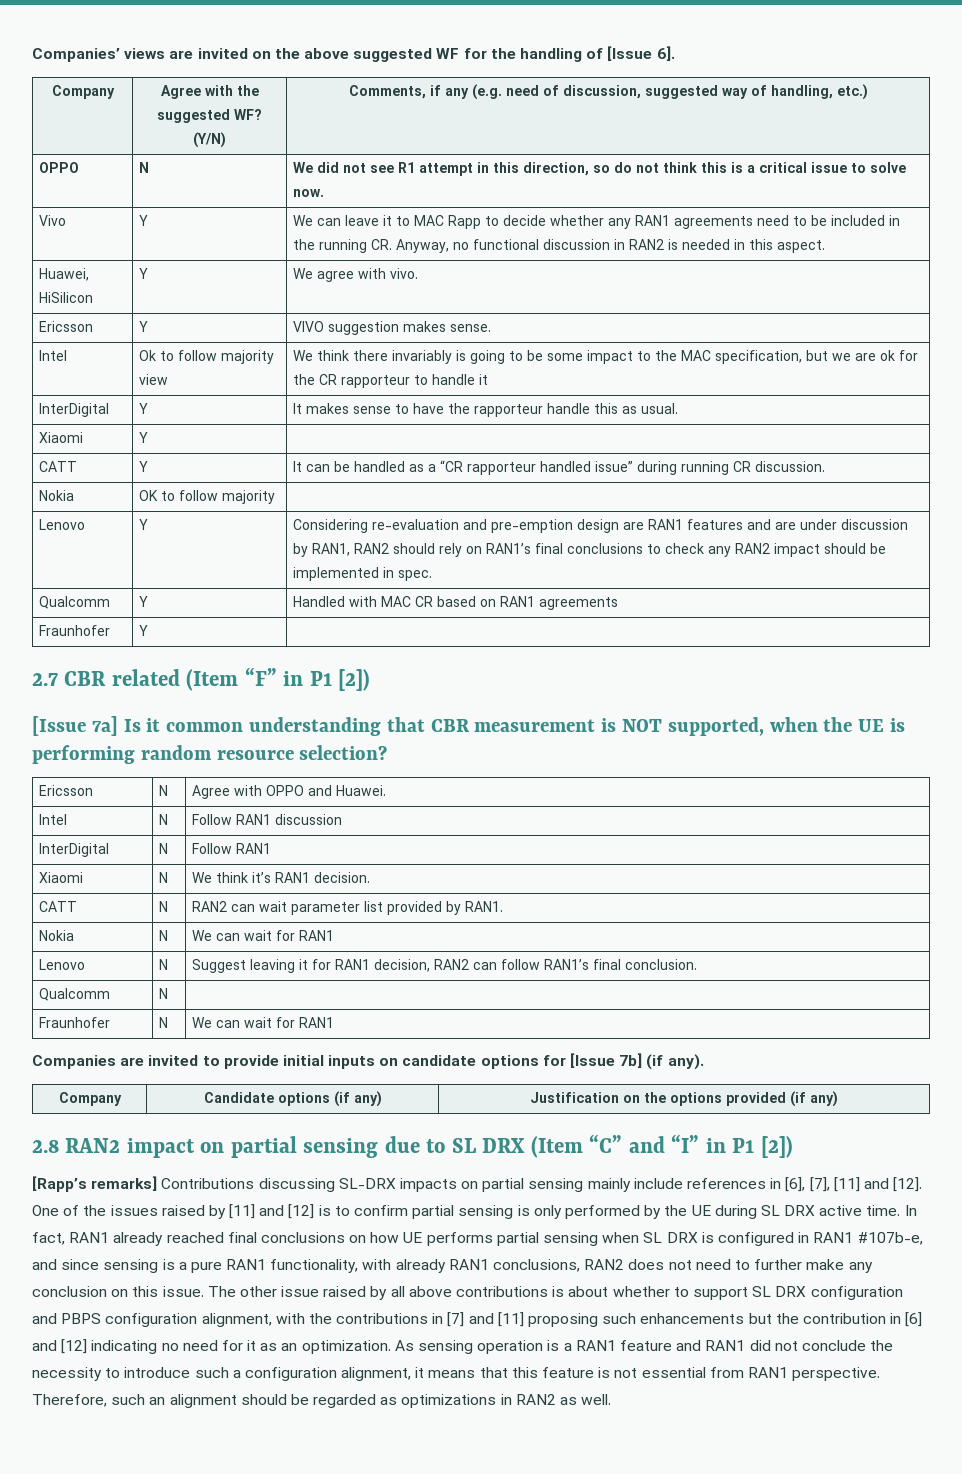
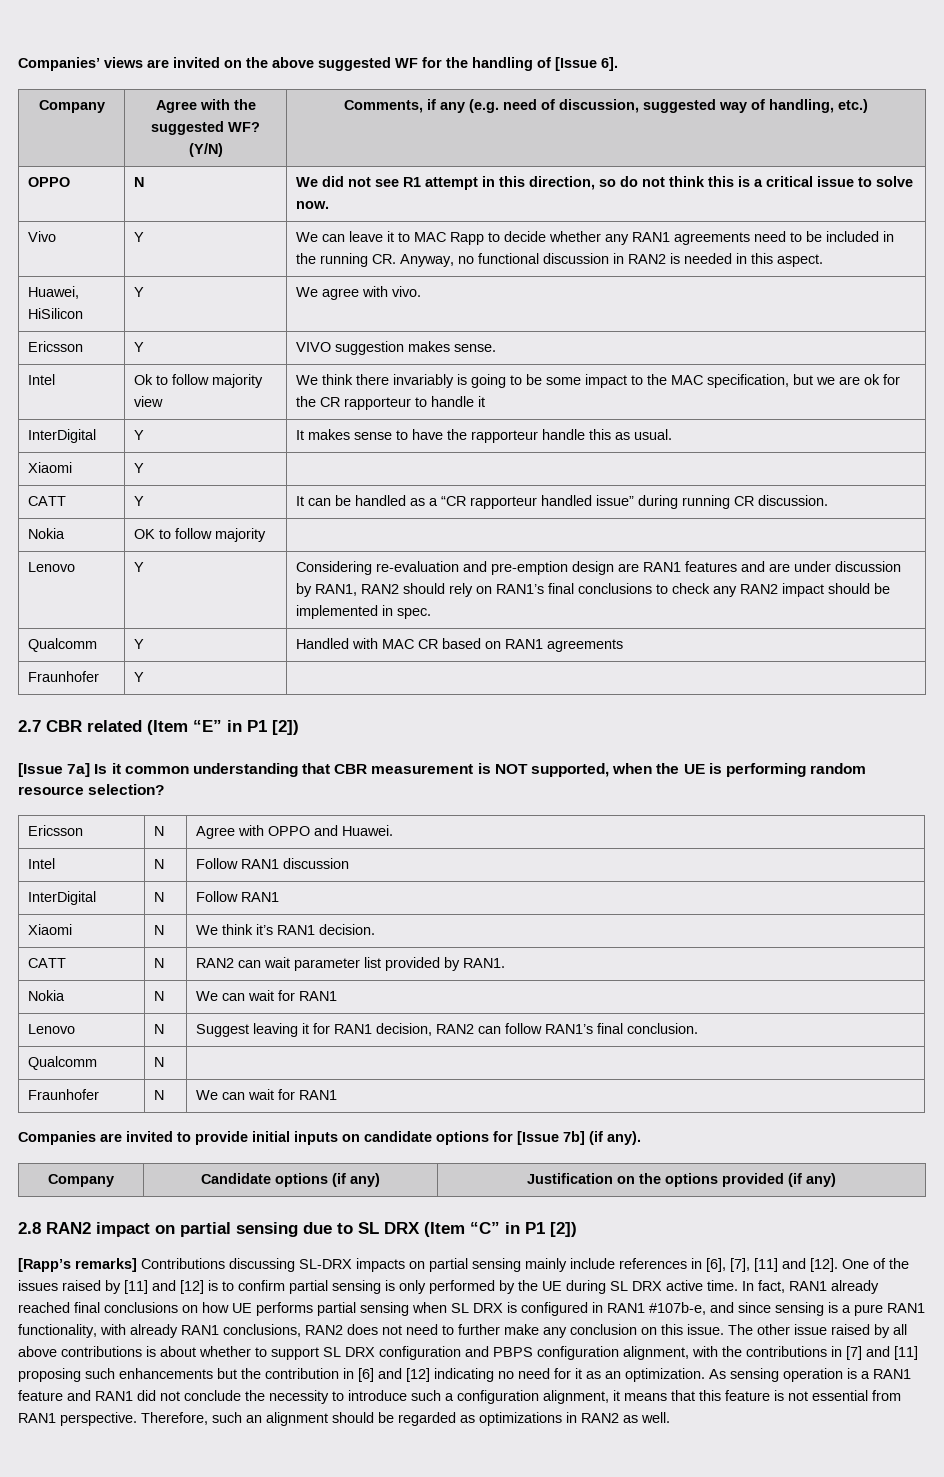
- 2.7 CBR related (Item “F” in P1 [2])
+ 2.7 CBR related (Item “E” in P1 [2])
- 2.8 RAN2 impact on partial sensing due to SL DRX (Item “C” and “I” in P1 [2])
+ 2.8 RAN2 impact on partial sensing due to SL DRX (Item “C” in P1 [2])

